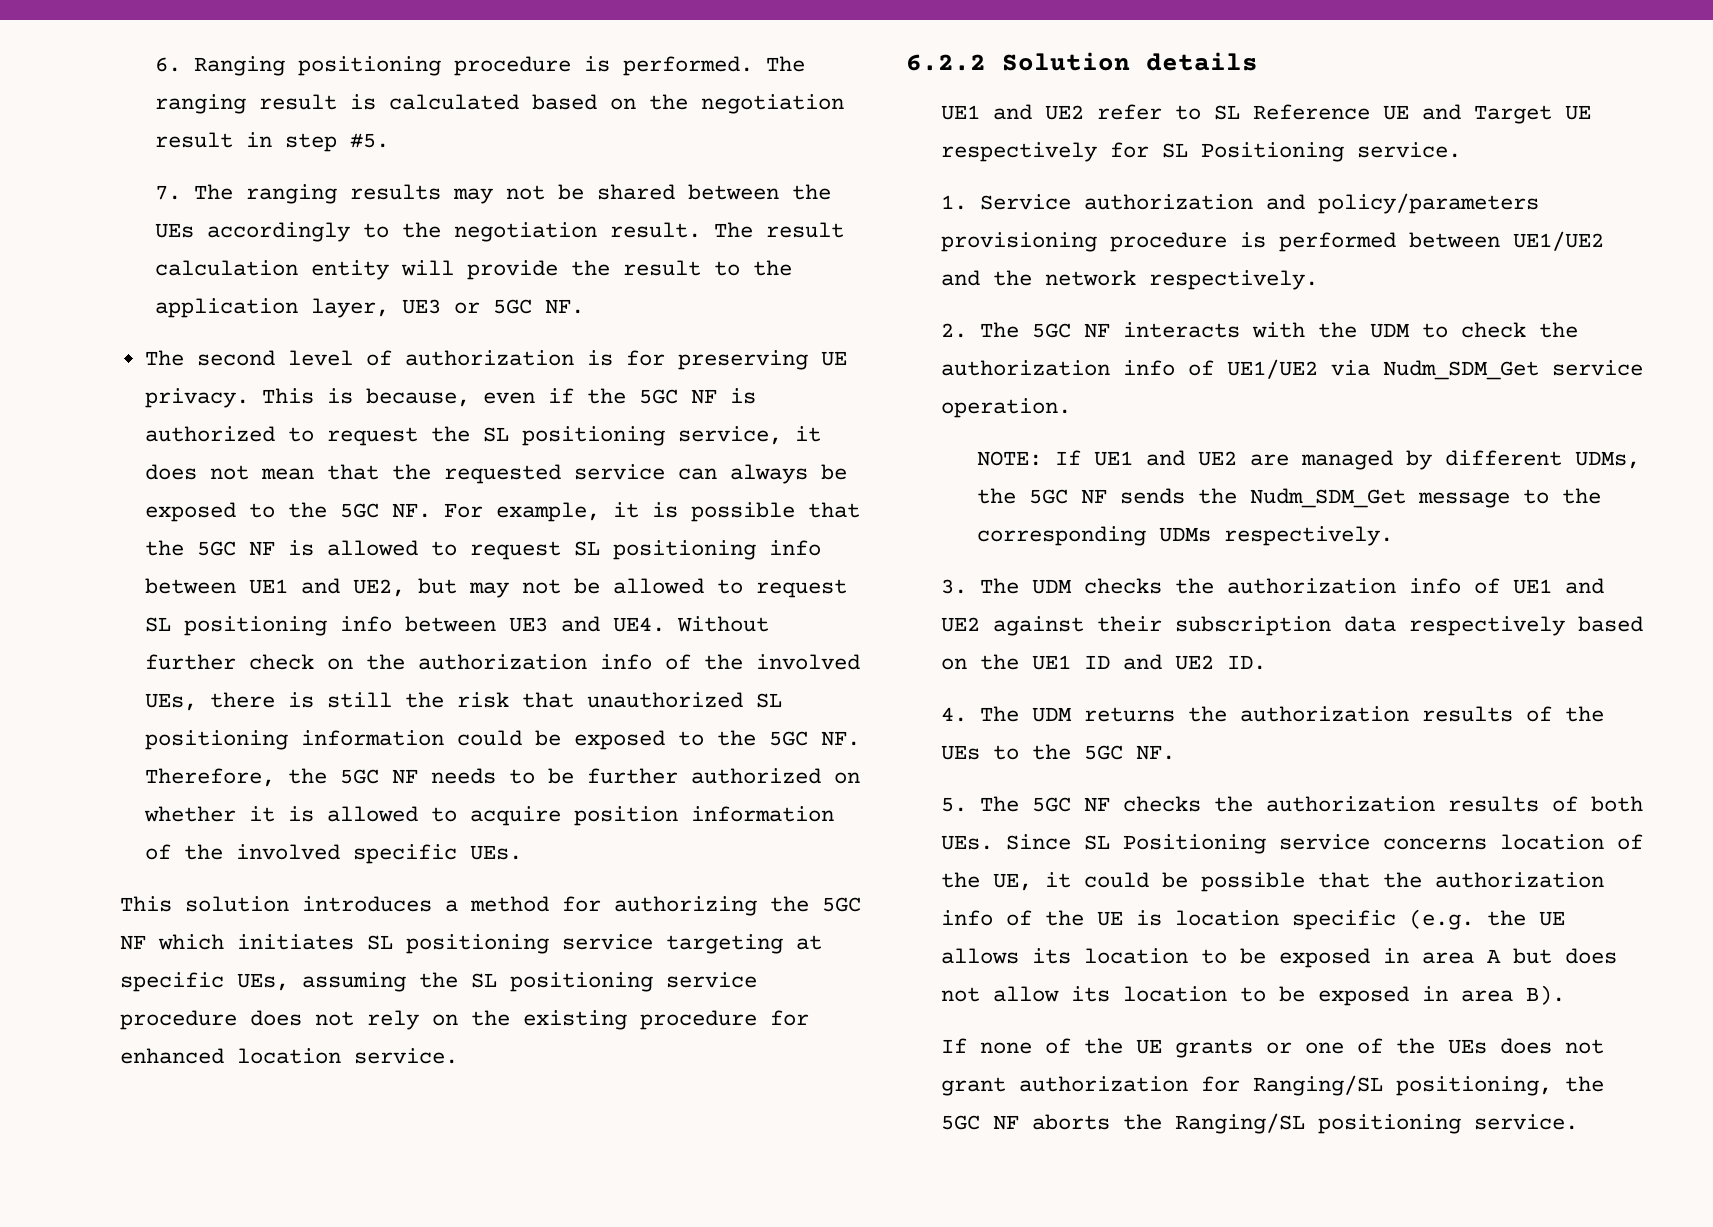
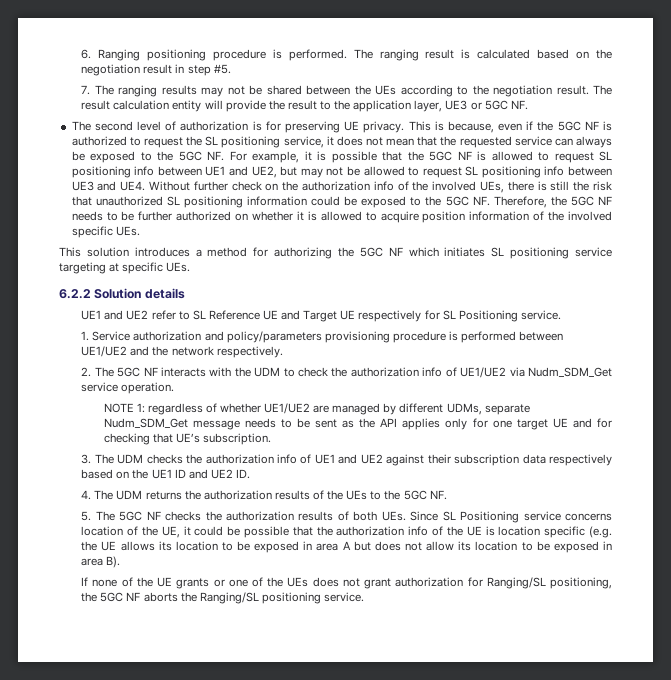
- 7. The ranging results may not be shared between the UEs accordingly to the negotiation result.
+ 7. The ranging results may not be shared between the UEs according to the negotiation result.
- This solution introduces a method for authorizing the 5GC NF which initiates SL positioning service targeting at specific UEs, assuming the SL positioning service procedure does not rely on the existing procedure for enhanced location service.
+ This solution introduces a method for authorizing the 5GC NF which initiates SL positioning service targeting at specific UEs.
- NOTE: If UE1 and UE2 are managed by different UDMs, the 5GC NF sends the Nudm_SDM_Get message to the corresponding UDMs respectively.
+ NOTE 1: regardless of whether UE1/UE2 are managed by different UDMs, separate Nudm_SDM_Get message needs to be sent as the API applies only for one target UE and for checking that UE’s subscription.

